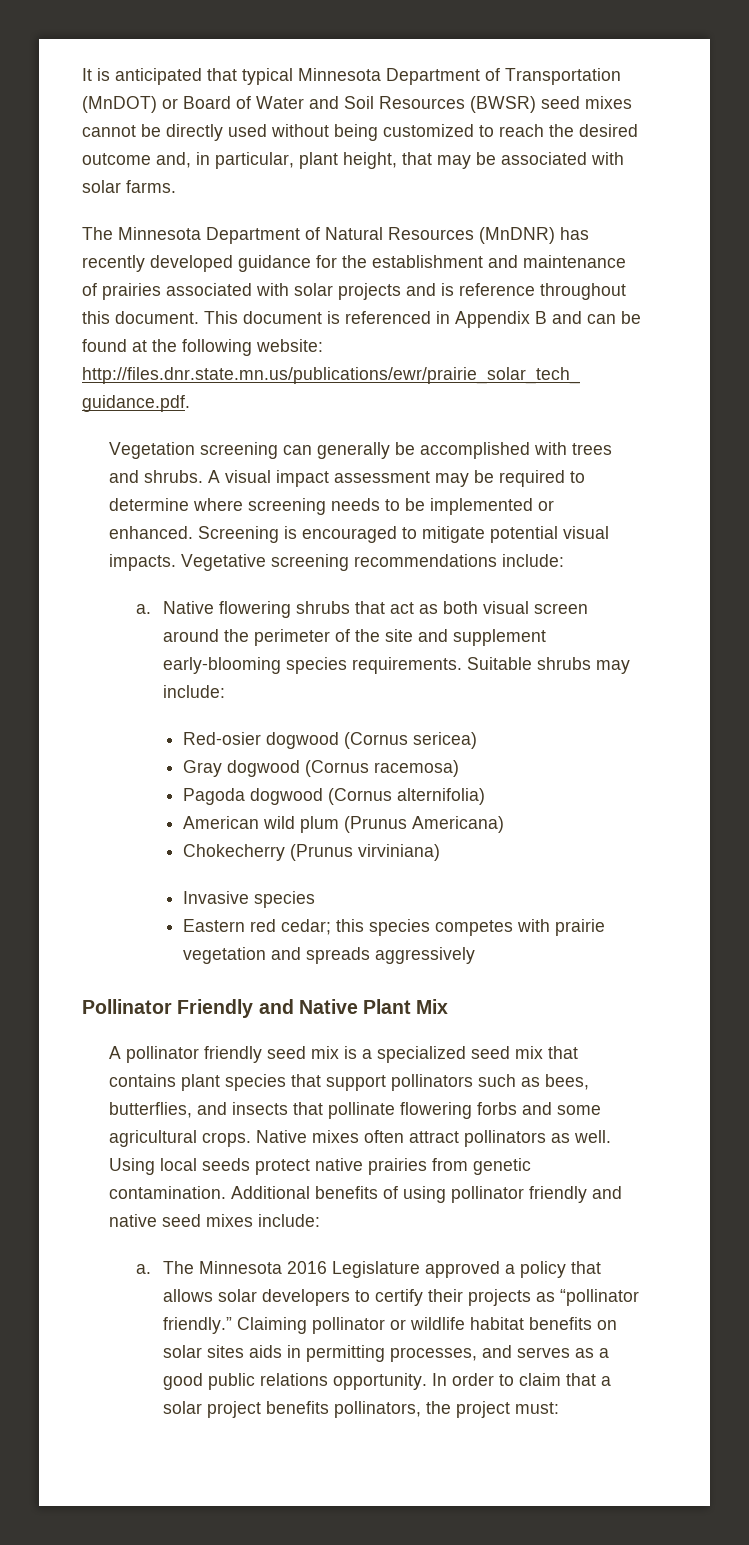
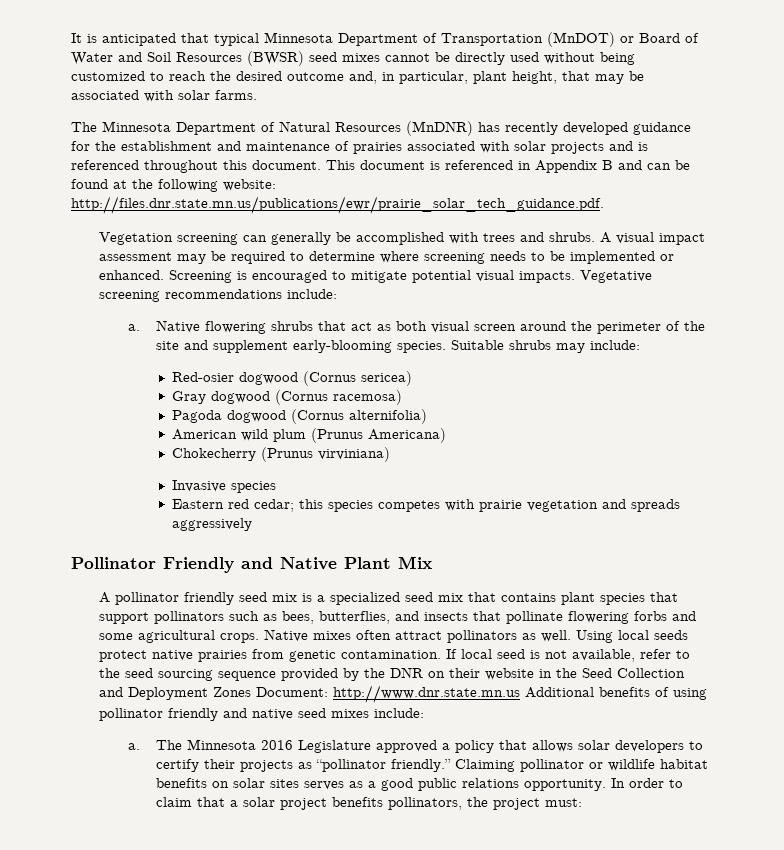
- The Minnesota Department of Natural Resources (MnDNR) has recently developed guidance for the establishment and maintenance of prairies associated with solar projects and is reference throughout this document.
+ The Minnesota Department of Natural Resources (MnDNR) has recently developed guidance for the establishment and maintenance of prairies associated with solar projects and is referenced throughout this document.
- Native flowering shrubs that act as both visual screen around the perimeter of the site and supplement early-blooming species requirements.
+ Native flowering shrubs that act as both visual screen around the perimeter of the site and supplement early-blooming species.
- Additional benefits of using pollinator friendly and native seed mixes include:
+ If local seed is not available, refer to the seed sourcing sequence provided by the DNR on their website in the Seed Collection and Deployment Zones Document: http://www.dnr.state.mn.us Additional benefits of using pollinator friendly and native seed mixes include:
- Claiming pollinator or wildlife habitat benefits on solar sites aids in permitting processes, and serves as a good public relations opportunity.
+ Claiming pollinator or wildlife habitat benefits on solar sites serves as a good public relations opportunity.

